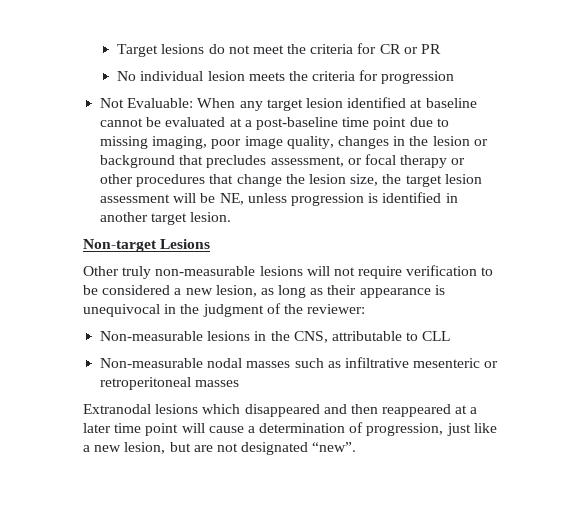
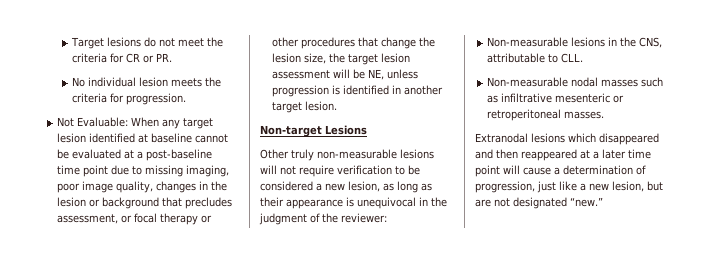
- Target lesions do not meet the criteria for CR or PR
+ Target lesions do not meet the criteria for CR or PR.
- No individual lesion meets the criteria for progression
+ No individual lesion meets the criteria for progression.
- Non-measurable lesions in the CNS, attributable to CLL
+ Non-measurable lesions in the CNS, attributable to CLL.
- Non-measurable nodal masses such as infiltrative mesenteric or retroperitoneal masses
+ Non-measurable nodal masses such as infiltrative mesenteric or retroperitoneal masses.
- Extranodal lesions which disappeared and then reappeared at a later time point will cause a determination of progression, just like a new lesion, but are not designated “new”.
+ Extranodal lesions which disappeared and then reappeared at a later time point will cause a determination of progression, just like a new lesion, but are not designated “new.”

